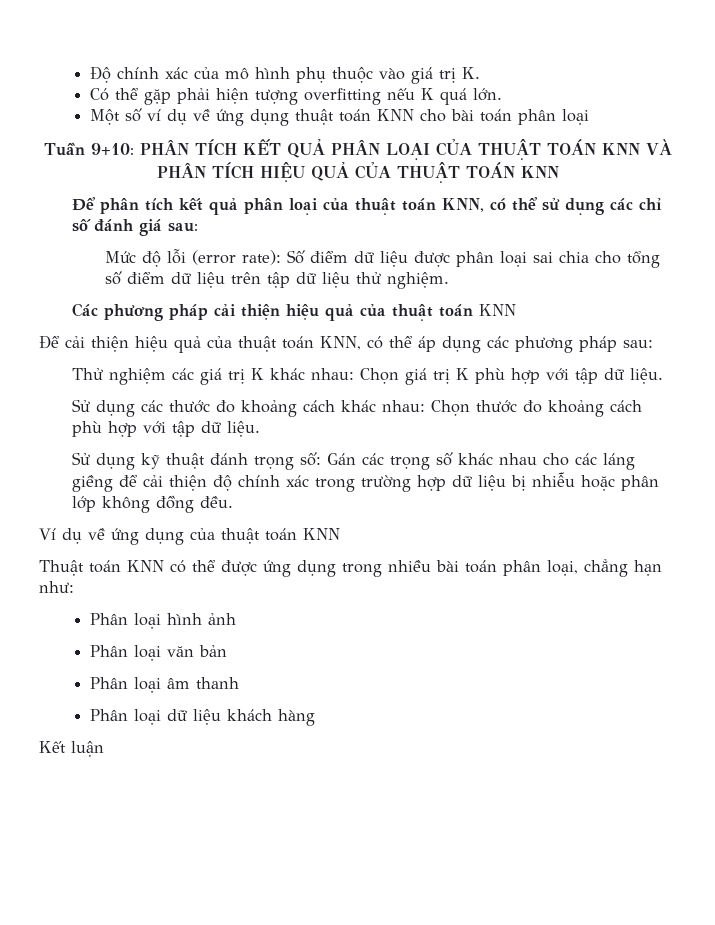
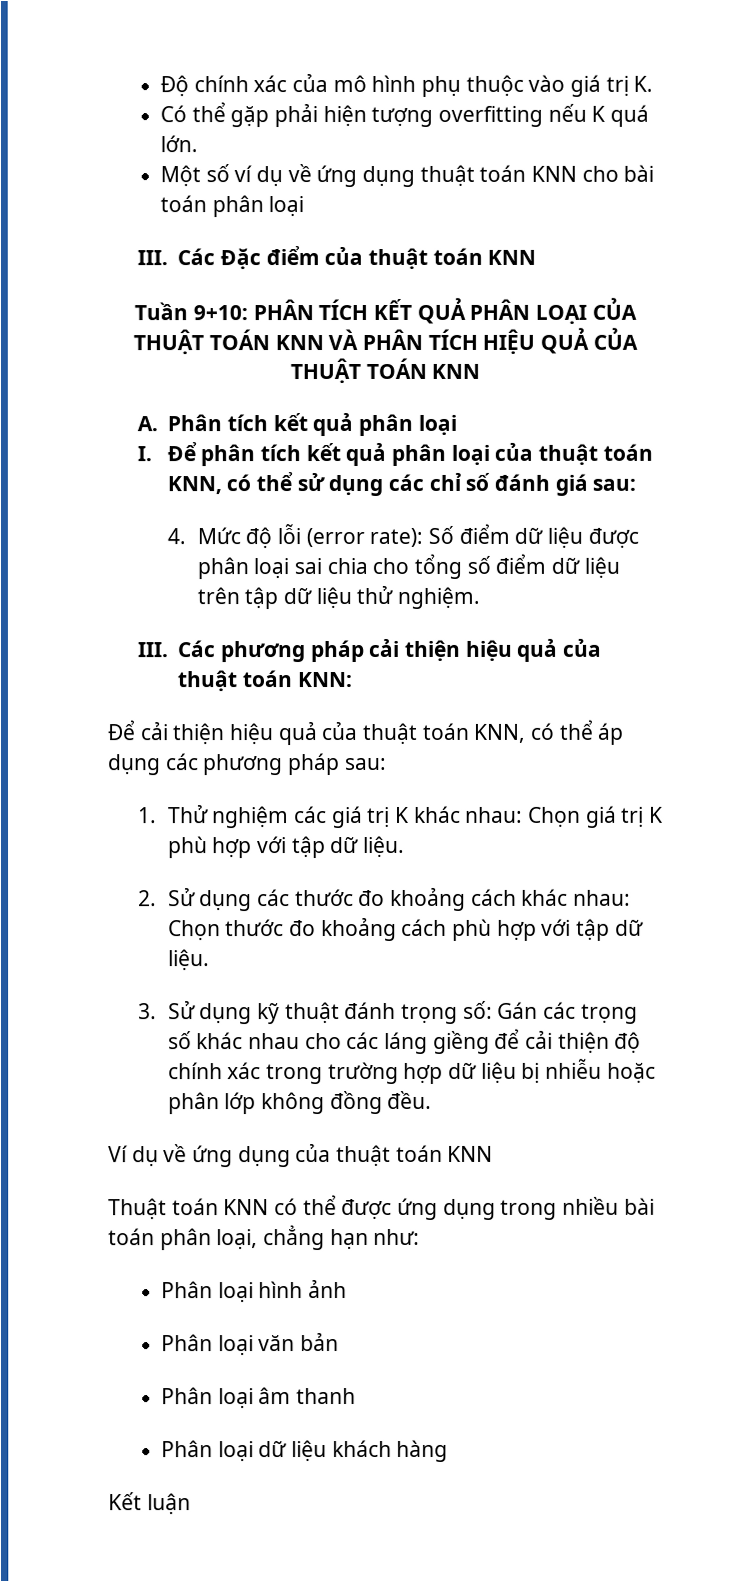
+ III. Các Đặc điểm của thuật toán KNN
- Để phân tích kết quả phân loại của thuật toán KNN, có thể sử dụng các chỉ số đánh giá sau:
+ A. Phân tích kết quả phân loại
+ I. Để phân tích kết quả phân loại của thuật toán KNN, có thể sử dụng các chỉ số đánh giá sau:
- Mức độ lỗi (error rate): Số điểm dữ liệu được phân loại sai chia cho tổng số điểm dữ liệu trên tập dữ liệu thử nghiệm.
+ 4. Mức độ lỗi (error rate): Số điểm dữ liệu được phân loại sai chia cho tổng số điểm dữ liệu trên tập dữ liệu thử nghiệm.
- Các phương pháp cải thiện hiệu quả của thuật toán KNN
+ III. Các phương pháp cải thiện hiệu quả của thuật toán KNN:
- Thử nghiệm các giá trị K khác nhau: Chọn giá trị K phù hợp với tập dữ liệu.
+ 1. Thử nghiệm các giá trị K khác nhau: Chọn giá trị K phù hợp với tập dữ liệu.
- Sử dụng các thước đo khoảng cách khác nhau: Chọn thước đo khoảng cách phù hợp với tập dữ liệu.
+ 2. Sử dụng các thước đo khoảng cách khác nhau: Chọn thước đo khoảng cách phù hợp với tập dữ liệu.
- Sử dụng kỹ thuật đánh trọng số: Gán các trọng số khác nhau cho các láng giềng để cải thiện độ chính xác trong trường hợp dữ liệu bị nhiễu hoặc phân lớp không đồng đều.
+ 3. Sử dụng kỹ thuật đánh trọng số: Gán các trọng số khác nhau cho các láng giềng để cải thiện độ chính xác trong trường hợp dữ liệu bị nhiễu hoặc phân lớp không đồng đều.

